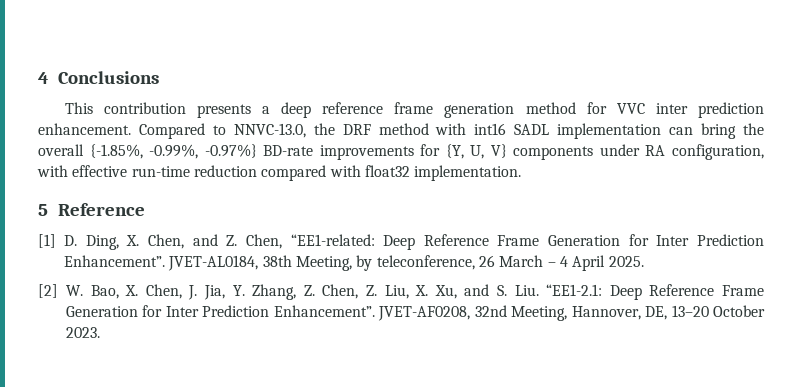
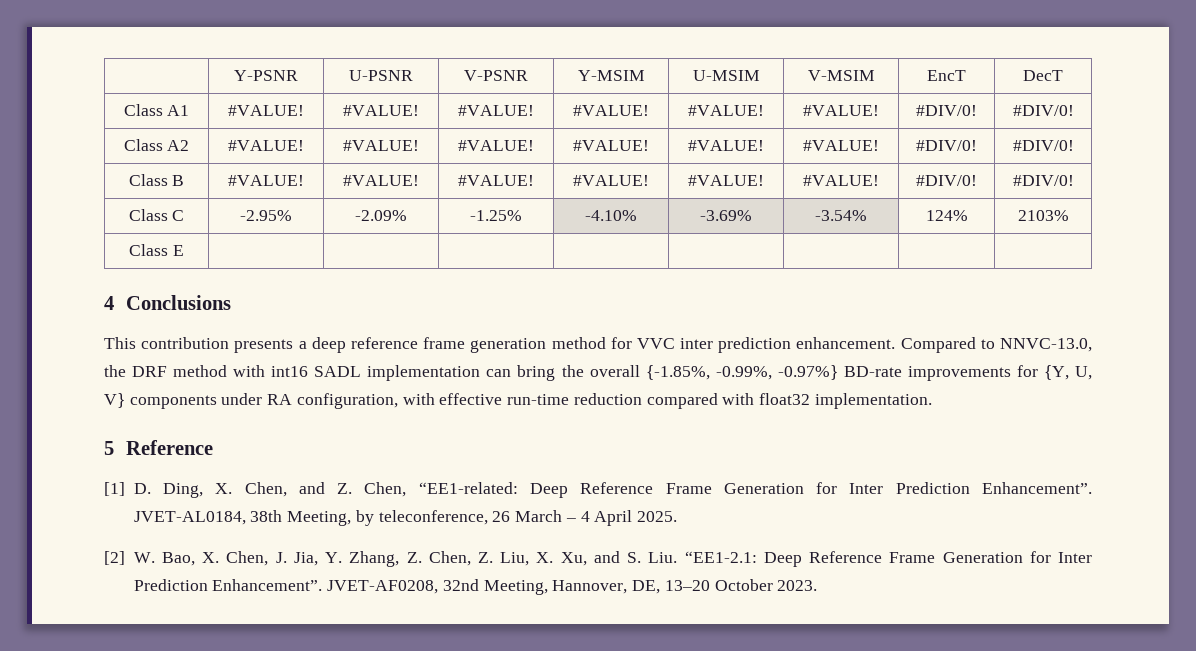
+ | Y-PSNR | U-PSNR | V-PSNR | Y-MSIM | U-MSIM | V-MSIM | EncT | DecT
+ Class A1 | #VALUE! | #VALUE! | #VALUE! | #VALUE! | #VALUE! | #VALUE! | #DIV/0! | #DIV/0!
+ Class A2 | #VALUE! | #VALUE! | #VALUE! | #VALUE! | #VALUE! | #VALUE! | #DIV/0! | #DIV/0!
+ Class B | #VALUE! | #VALUE! | #VALUE! | #VALUE! | #VALUE! | #VALUE! | #DIV/0! | #DIV/0!
+ Class C | -2.95% | -2.09% | -1.25% | -4.10% | -3.69% | -3.54% | 124% | 2103%
+ Class E | | | | | | | |

